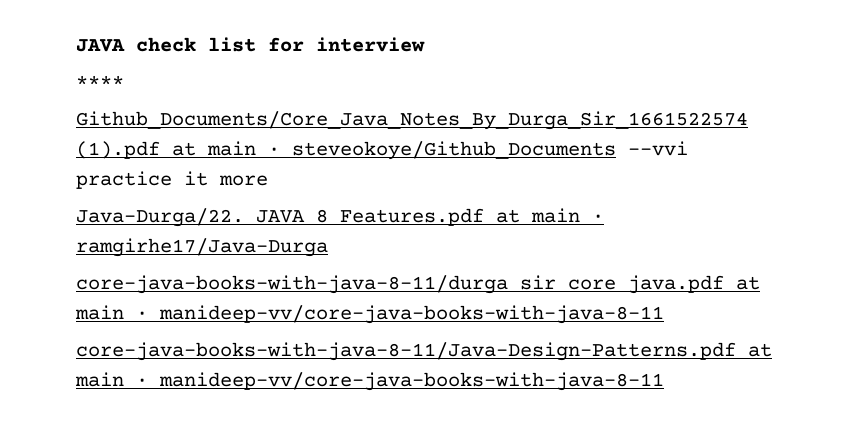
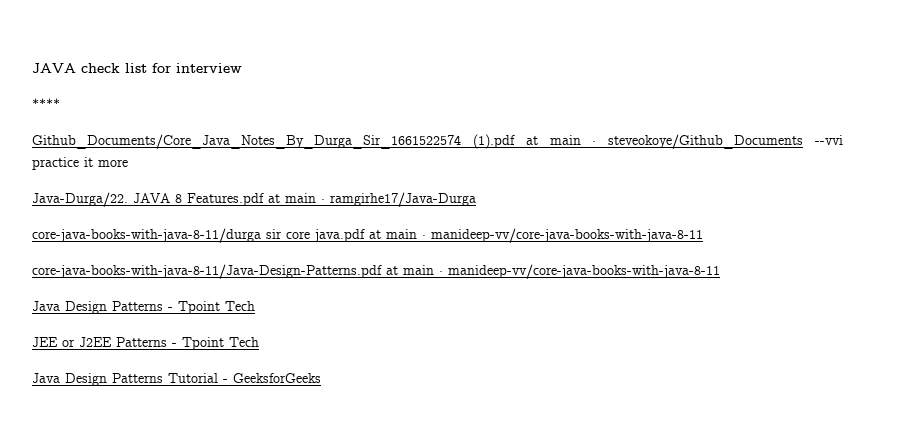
+ Java Design Patterns - Tpoint Tech
+ JEE or J2EE Patterns - Tpoint Tech
+ Java Design Patterns Tutorial - GeeksforGeeks

